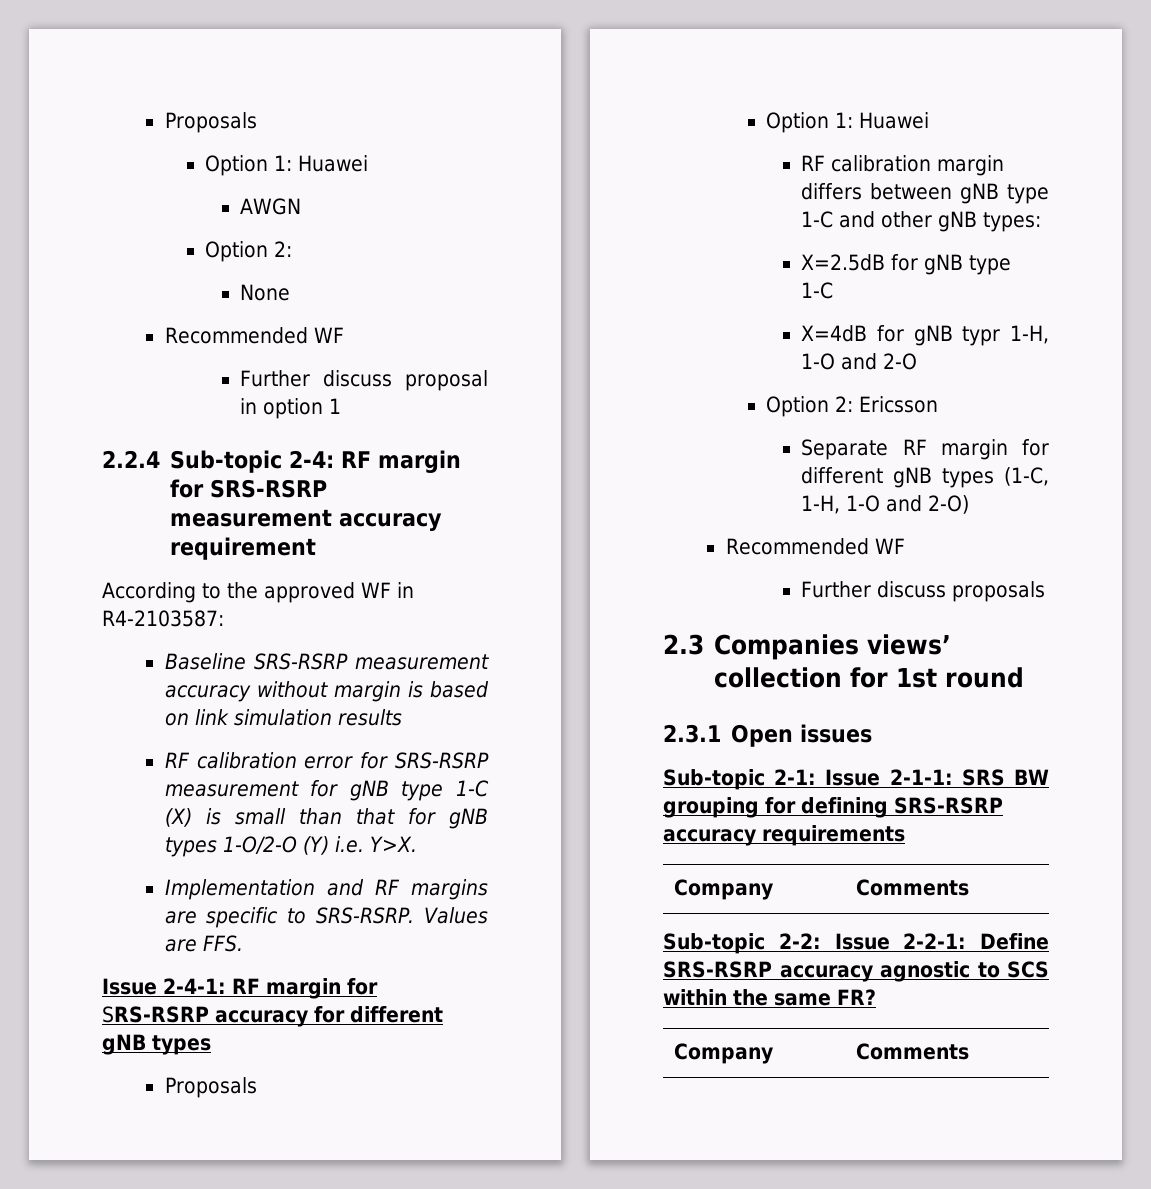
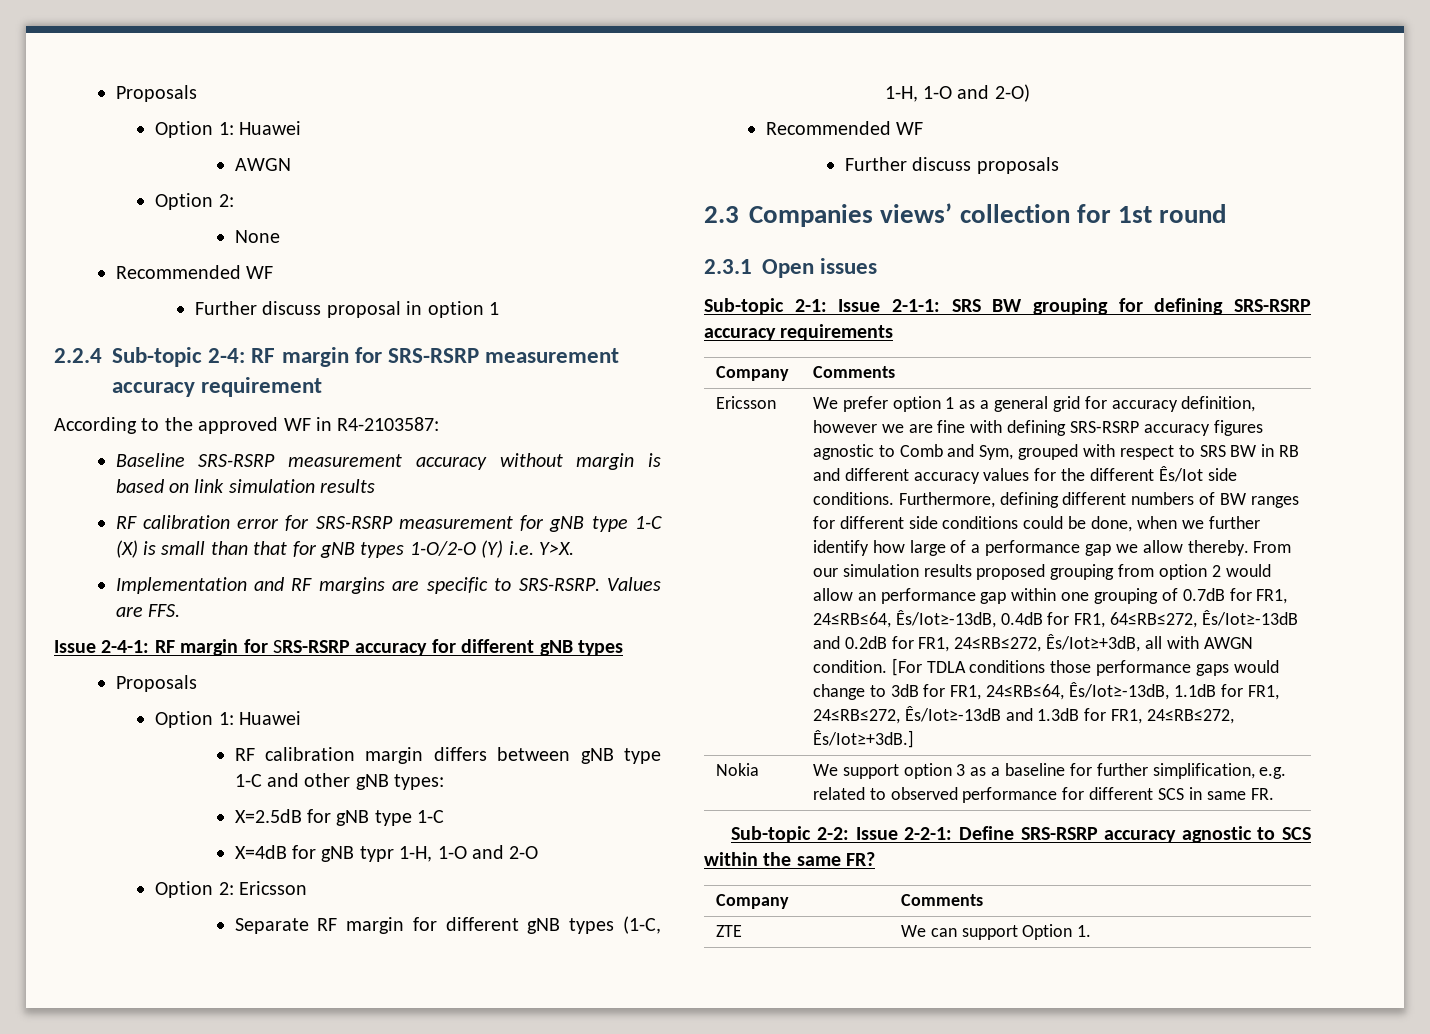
+ Ericsson | We prefer option 1 as a general grid for accuracy definition, however we are fine with defining SRS-RSRP accuracy figures agnostic to Comb and Sym, grouped with respect to SRS BW in RB and different accuracy values for the different Ês/Iot side conditions. Furthermore, defining different numbers of BW ranges for different side conditions could be done, when we further identify how large of a performance gap we allow thereby. From our simulation results proposed grouping from option 2 would allow an performance gap within one grouping of 0.7dB for FR1, 24≤RB≤64, Ês/Iot≥-13dB, 0.4dB for FR1, 64≤RB≤272, Ês/Iot≥-13dB and 0.2dB for FR1, 24≤RB≤272, Ês/Iot≥+3dB, all with AWGN condition. [For TDLA conditions those performance gaps would change to 3dB for FR1, 24≤RB≤64, Ês/Iot≥-13dB, 1.1dB for FR1, 24≤RB≤272, Ês/Iot≥-13dB and 1.3dB for FR1, 24≤RB≤272, Ês/Iot≥+3dB.]
+ Nokia | We support option 3 as a baseline for further simplification, e.g. related to observed performance for different SCS in same FR.
+ ZTE | We can support Option 1.

